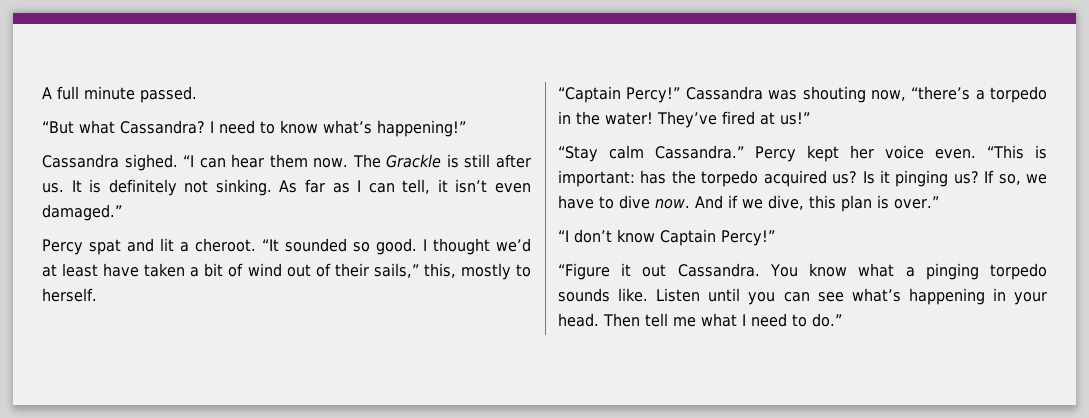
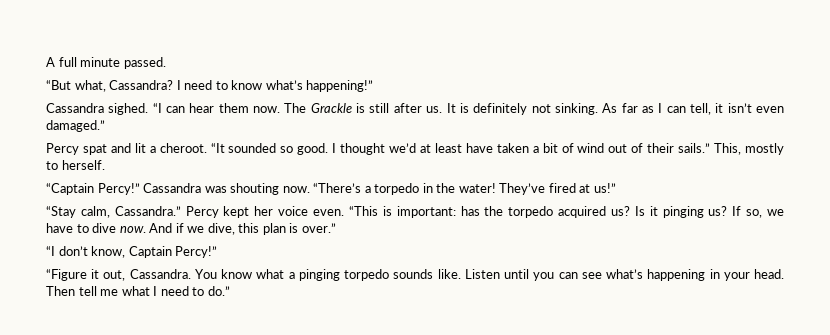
- “But what Cassandra?
+ “But what, Cassandra?
- I thought we’d at least have taken a bit of wind out of their sails,” this, mostly to herself.
+ I thought we’d at least have taken a bit of wind out of their sails.” This, mostly to herself.
- Cassandra was shouting now, “there’s a torpedo in the water!
+ Cassandra was shouting now. “There’s a torpedo in the water!
- “Stay calm Cassandra.”
+ “Stay calm, Cassandra.”
- “I don’t know Captain Percy!”
+ “I don’t know, Captain Percy!”
- “Figure it out Cassandra.
+ “Figure it out, Cassandra.

